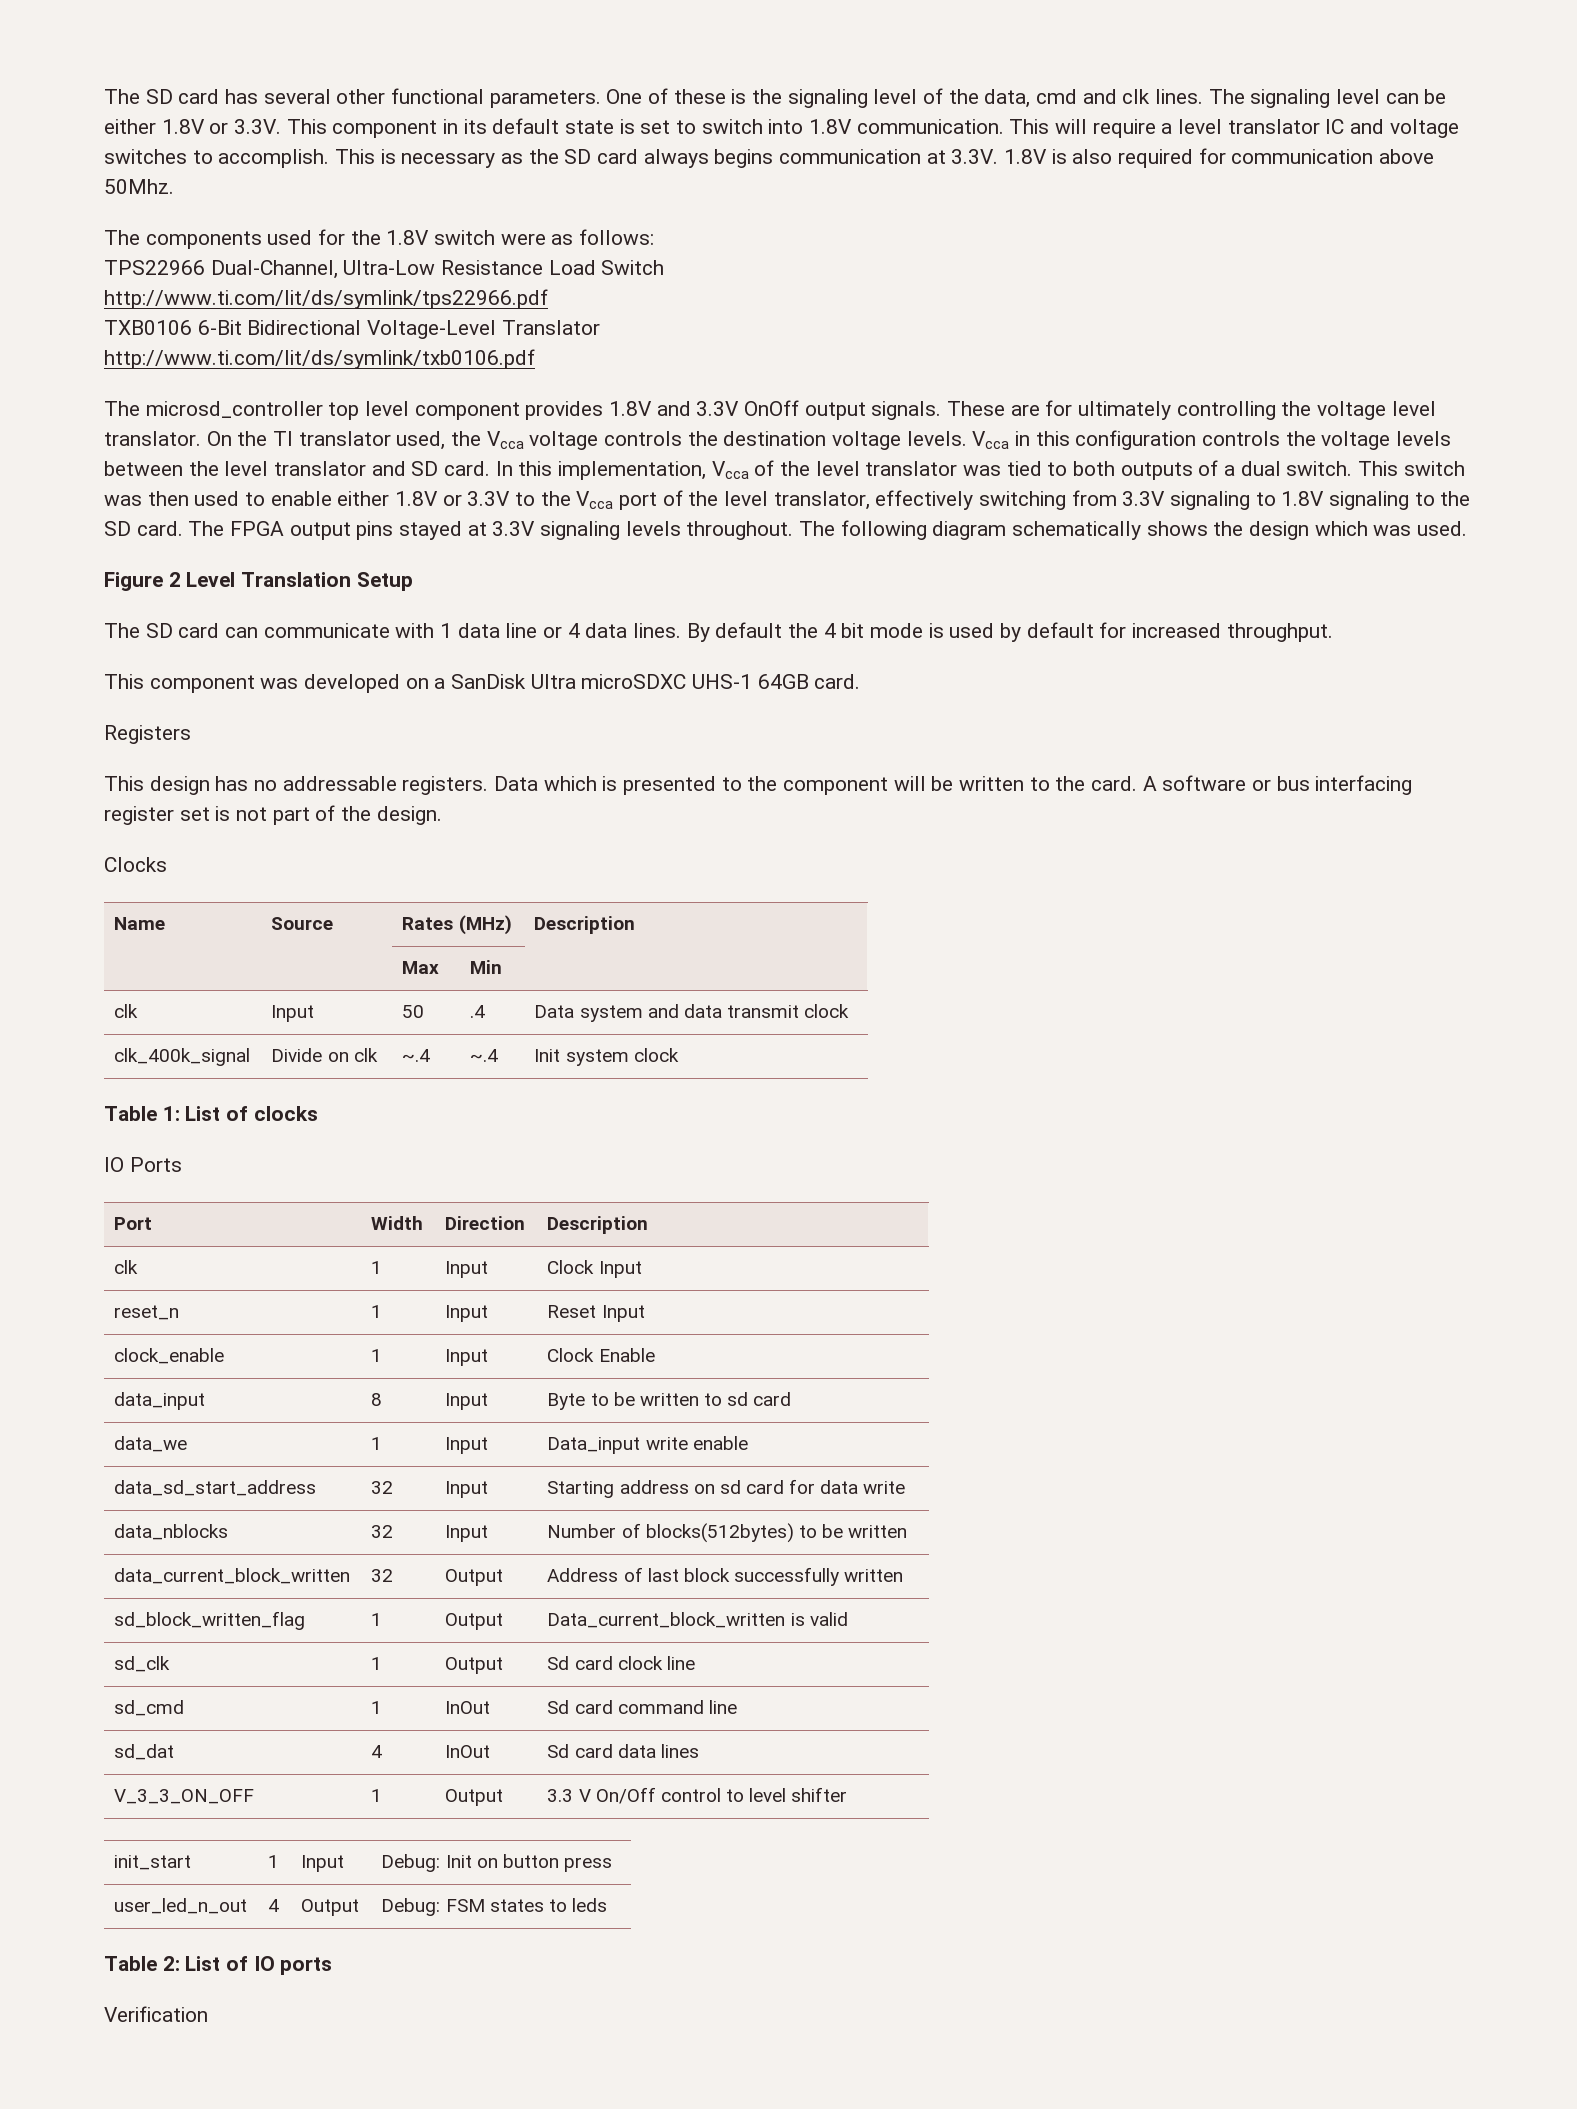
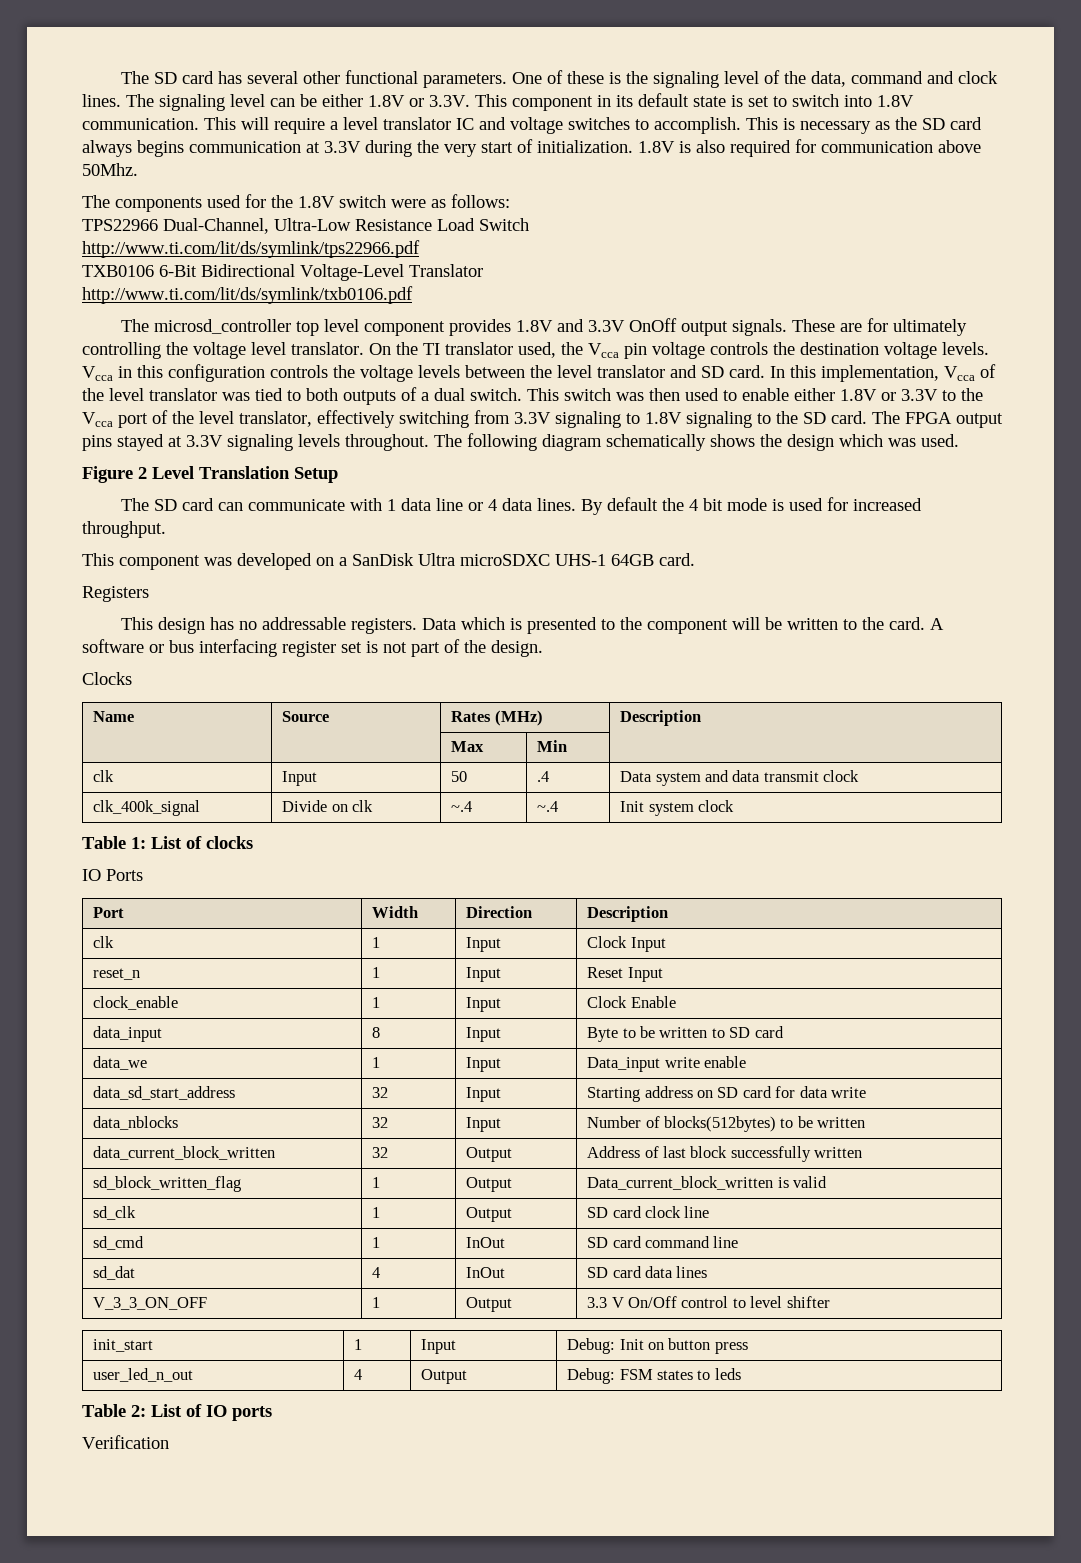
- One of these is the signaling level of the data, cmd and clk lines.
+ One of these is the signaling level of the data, command and clock lines.
- This is necessary as the SD card always begins communication at 3.3V. 1.8V is also required for communication above 50Mhz.
+ This is necessary as the SD card always begins communication at 3.3V during the very start of initialization. 1.8V is also required for communication above 50Mhz.
- On the TI translator used, the Vcca voltage controls the destination voltage levels.
+ On the TI translator used, the Vcca pin voltage controls the destination voltage levels.
- By default the 4 bit mode is used by default for increased throughput.
+ By default the 4 bit mode is used for increased throughput.
- data_input | 8 | Input | Byte to be written to sd card
+ data_input | 8 | Input | Byte to be written to SD card
- data_sd_start_address | 32 | Input | Starting address on sd card for data write
+ data_sd_start_address | 32 | Input | Starting address on SD card for data write
- sd_clk | 1 | Output | Sd card clock line
+ sd_clk | 1 | Output | SD card clock line
- sd_cmd | 1 | InOut | Sd card command line
+ sd_cmd | 1 | InOut | SD card command line
- sd_dat | 4 | InOut | Sd card data lines
+ sd_dat | 4 | InOut | SD card data lines

